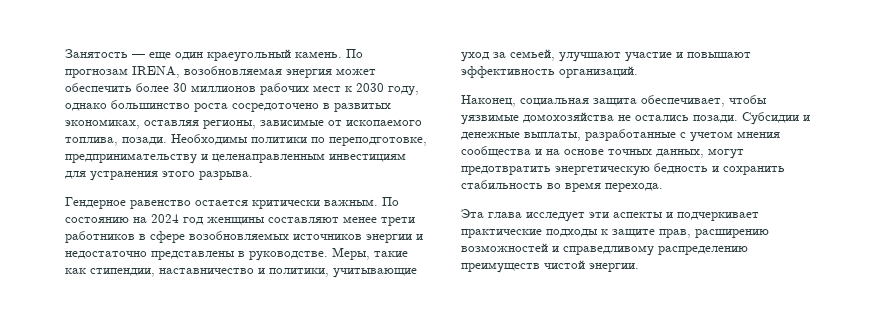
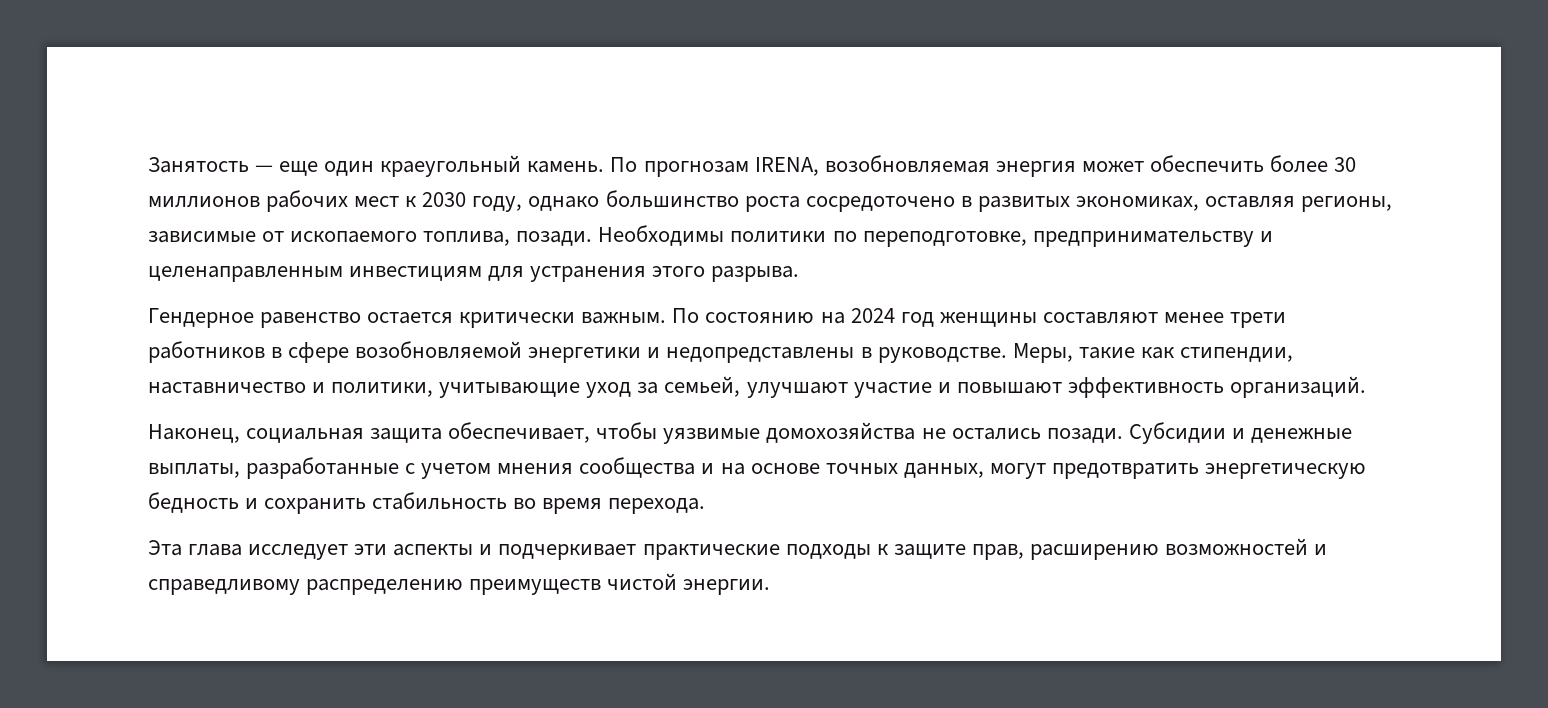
- По состоянию на 2024 год женщины составляют менее трети работников в сфере возобновляемых источников энергии и недостаточно представлены в руководстве.
+ По состоянию на 2024 год женщины составляют менее трети работников в сфере возобновляемой энергетики и недопредставлены в руководстве.

